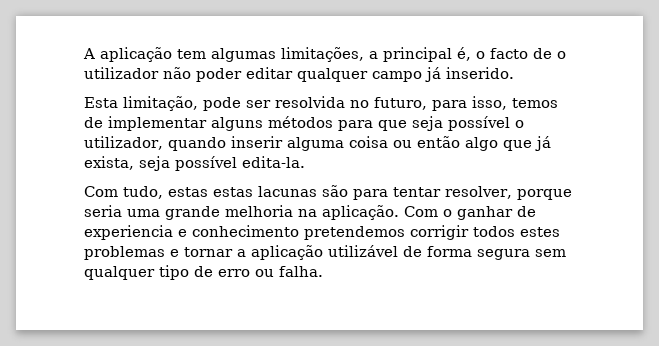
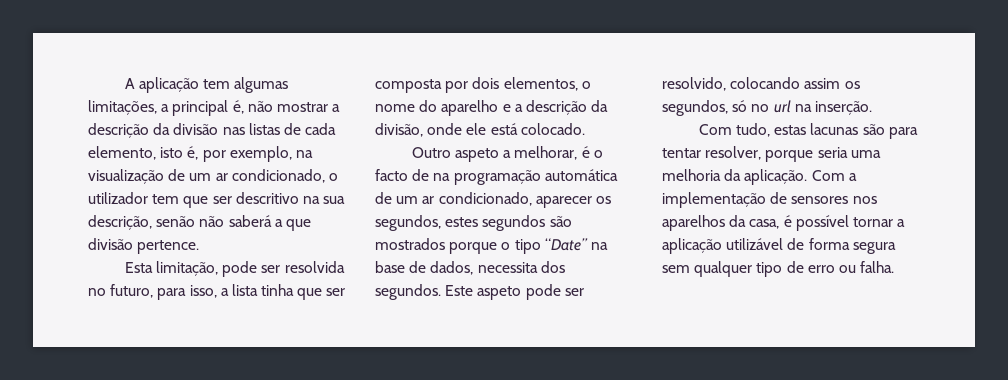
- A aplicação tem algumas limitações, a principal é, o facto de o utilizador não poder editar qualquer campo já inserido.
+ A aplicação tem algumas limitações, a principal é, não mostrar a descrição da divisão nas listas de cada elemento, isto é, por exemplo, na visualização de um ar condicionado, o utilizador tem que ser descritivo na sua descrição, senão não saberá a que divisão pertence.
- Esta limitação, pode ser resolvida no futuro, para isso, temos de implementar alguns métodos para que seja possível o utilizador, quando inserir alguma coisa ou então algo que já exista, seja possível edita-la.
+ Esta limitação, pode ser resolvida no futuro, para isso, a lista tinha que ser composta por dois elementos, o nome do aparelho e a descrição da divisão, onde ele está colocado.
+ Outro aspeto a melhorar, é o facto de na programação automática de um ar condicionado, aparecer os segundos, estes segundos são mostrados porque o tipo “Date” na base de dados, necessita dos segundos. Este aspeto pode ser resolvido, colocando assim os segundos, só no url na inserção.
- Com tudo, estas estas lacunas são para tentar resolver, porque seria uma grande melhoria na aplicação. Com o ganhar de experiencia e conhecimento pretendemos corrigir todos estes problemas e tornar a aplicação utilizável de forma segura sem qualquer tipo de erro ou falha.
+ Com tudo, estas lacunas são para tentar resolver, porque seria uma melhoria da aplicação. Com a implementação de sensores nos aparelhos da casa, é possível tornar a aplicação utilizável de forma segura sem qualquer tipo de erro ou falha.

